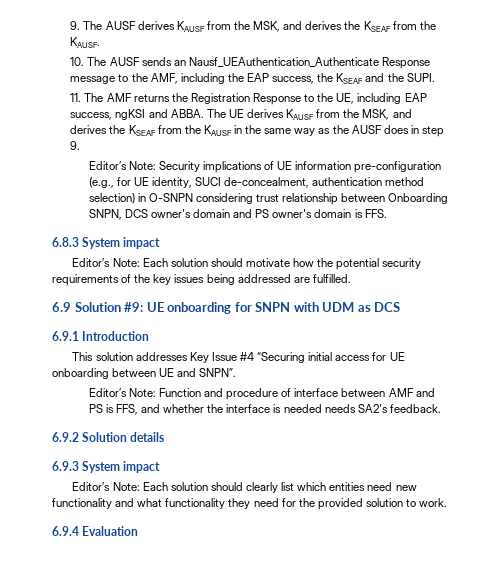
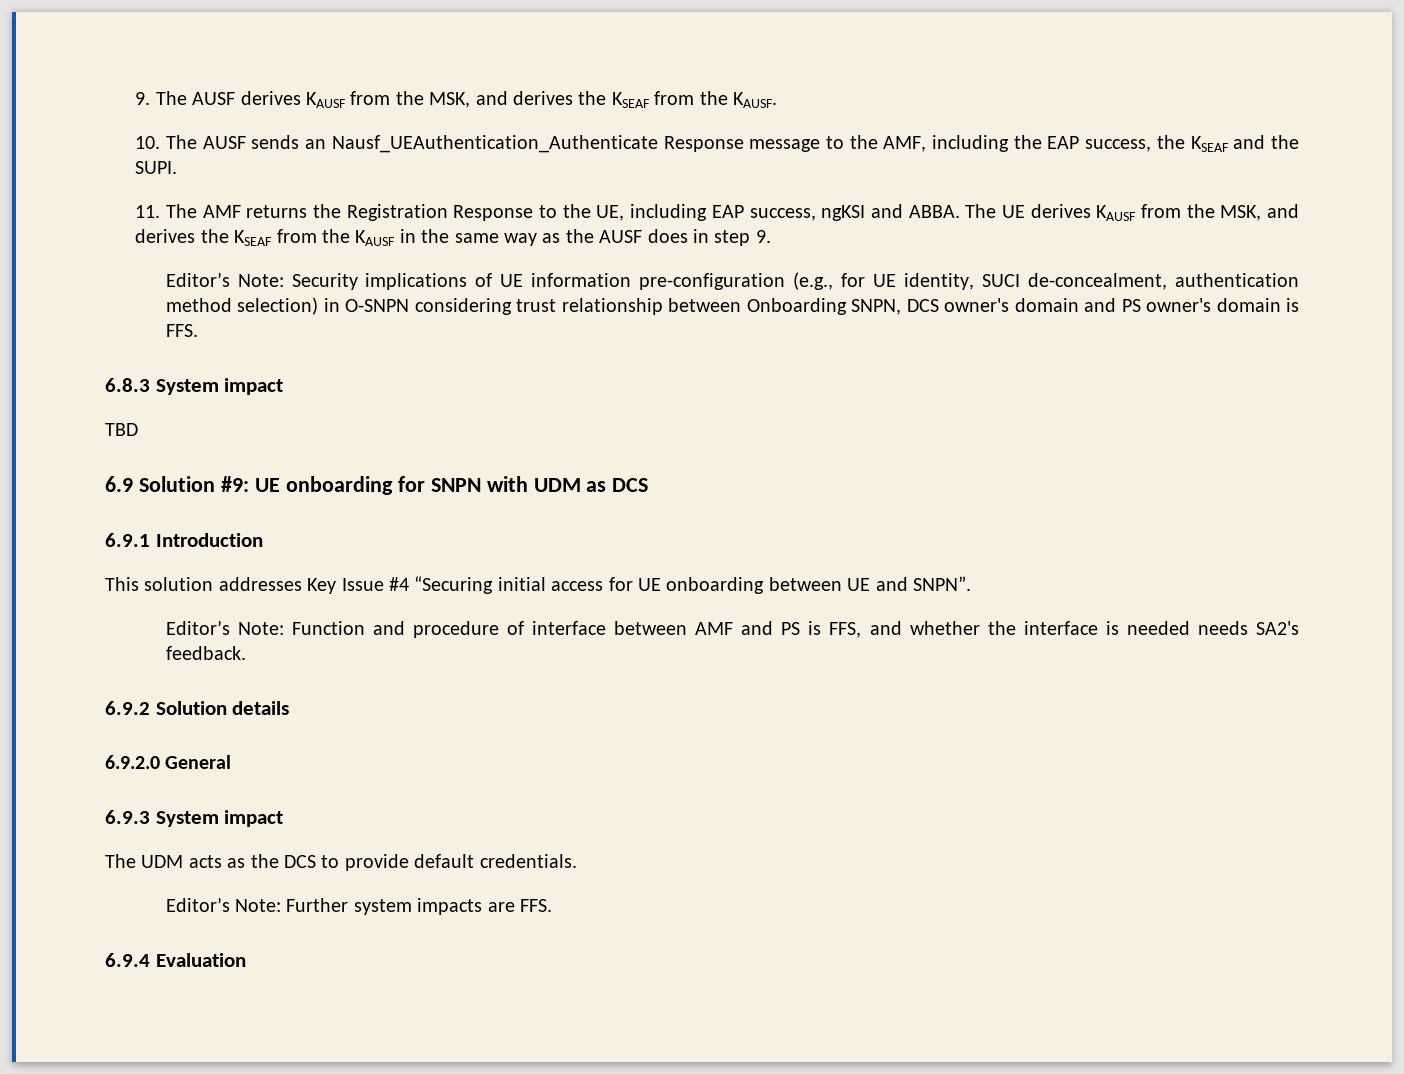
- Editor’s Note: Each solution should motivate how the potential security requirements of the key issues being addressed are fulfilled.
+ TBD
+ 6.9.2.0 General
- Editor’s Note: Each solution should clearly list which entities need new functionality and what functionality they need for the provided solution to work.
+ The UDM acts as the DCS to provide default credentials.
+ Editor’s Note: Further system impacts are FFS.

